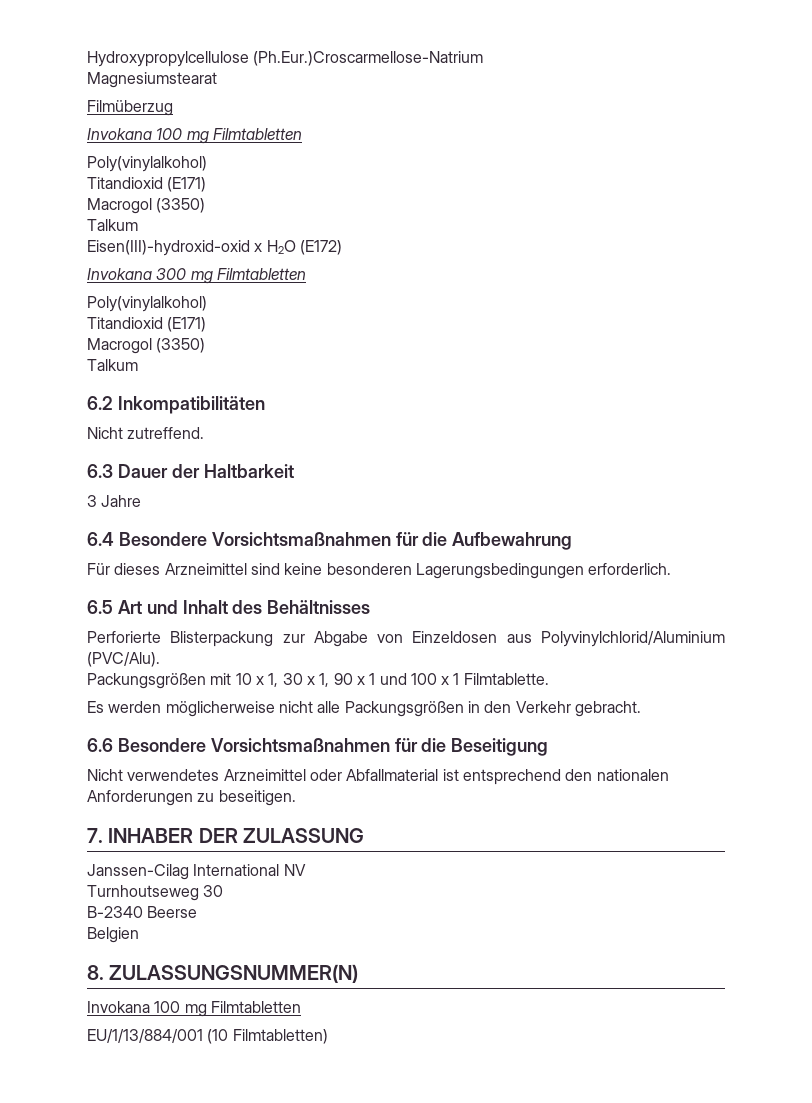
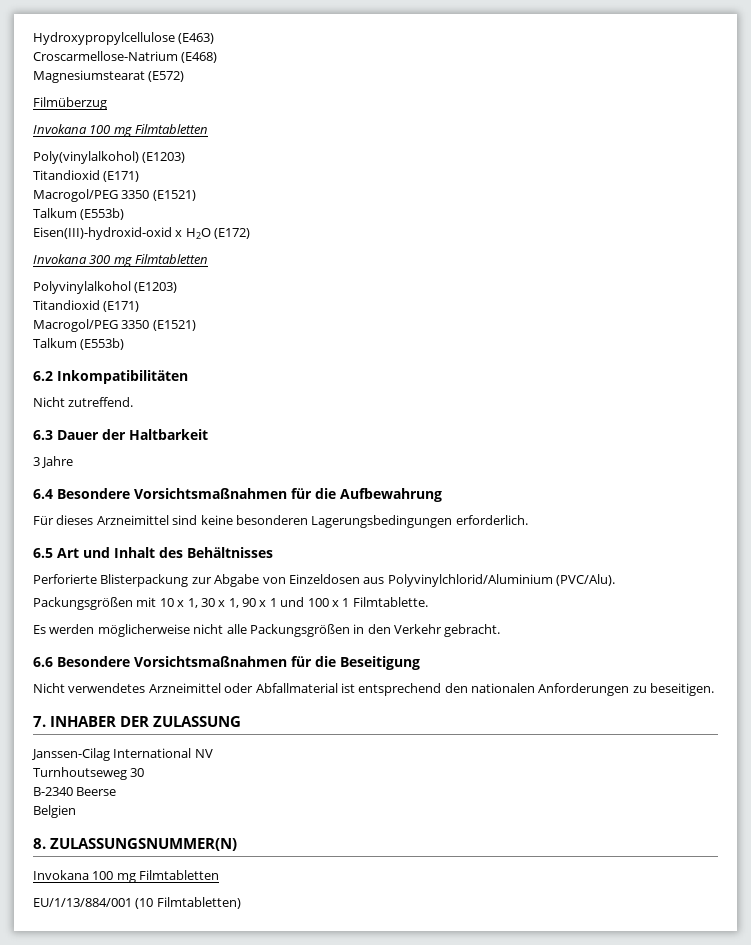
- Hydroxypropylcellulose (Ph.Eur.)Croscarmellose-Natrium
+ Hydroxypropylcellulose (E463)
+ Croscarmellose-Natrium (E468)
- Magnesiumstearat
+ Magnesiumstearat (E572)
  Filmüberzug
  Invokana 100 mg Filmtabletten
- Poly(vinylalkohol)
+ Poly(vinylalkohol) (E1203)
  Titandioxid (E171)
- Macrogol (3350)
- Talkum
+ Macrogol/PEG 3350 (E1521)
+ Talkum (E553b)
  Invokana 300 mg Filmtabletten
- Poly(vinylalkohol)
+ Polyvinylalkohol (E1203)
  Titandioxid (E171)
- Macrogol (3350)
- Talkum
+ Macrogol/PEG 3350 (E1521)
+ Talkum (E553b)

